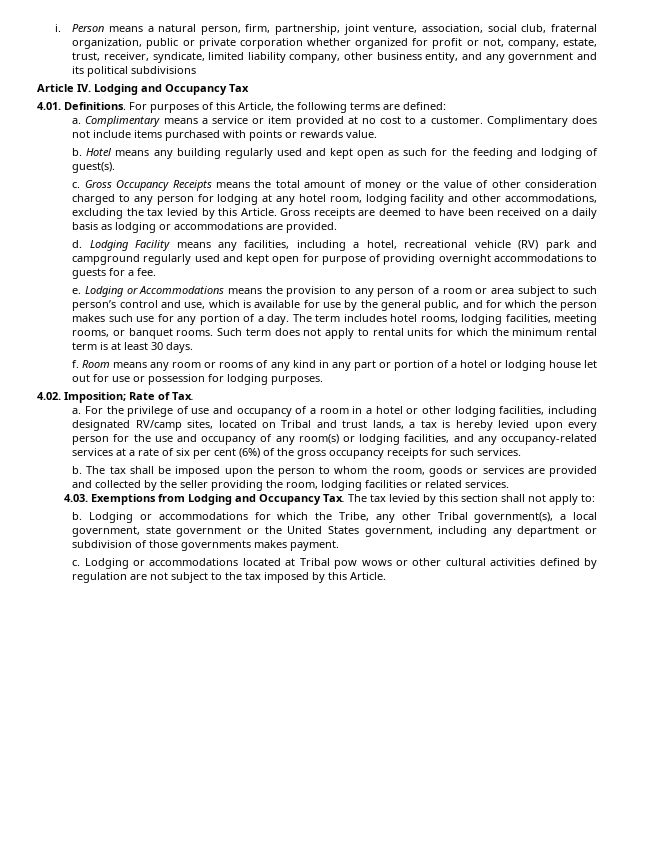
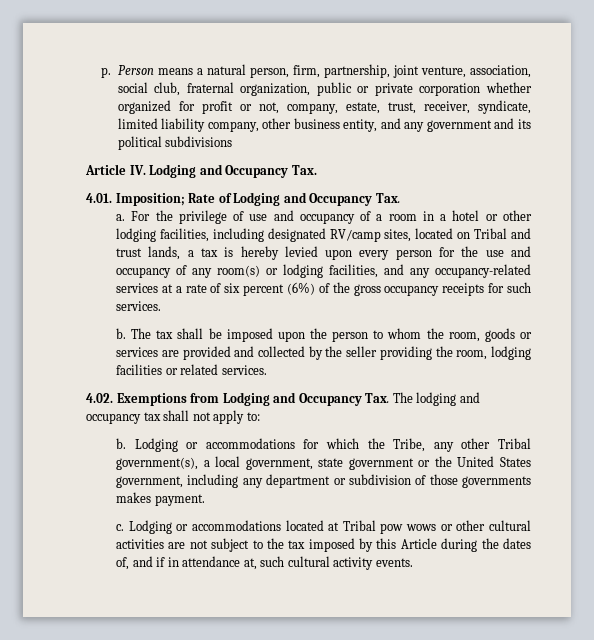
- i. Person means a natural person, firm, partnership, joint venture, association, social club, fraternal organization, public or private corporation whether organized for profit or not, company, estate, trust, receiver, syndicate, limited liability company, other business entity, and any government and its political subdivisions
+ p. Person means a natural person, firm, partnership, joint venture, association, social club, fraternal organization, public or private corporation whether organized for profit or not, company, estate, trust, receiver, syndicate, limited liability company, other business entity, and any government and its political subdivisions
- Article IV. Lodging and Occupancy Tax
+ Article IV. Lodging and Occupancy Tax.
- 4.01. Definitions. For purposes of this Article, the following terms are defined:
- a. Complimentary means a service or item provided at no cost to a customer. Complimentary does not include items purchased with points or rewards value.
- b. Hotel means any building regularly used and kept open as such for the feeding and lodging of guest(s).
- c. Gross Occupancy Receipts means the total amount of money or the value of other consideration charged to any person for lodging at any hotel room, lodging facility and other accommodations, excluding the tax levied by this Article. Gross receipts are deemed to have been received on a daily basis as lodging or accommodations are provided.
- d. Lodging Facility means any facilities, including a hotel, recreational vehicle (RV) park and campground regularly used and kept open for purpose of providing overnight accommodations to guests for a fee.
- e. Lodging or Accommodations means the provision to any person of a room or area subject to such person’s control and use, which is available for use by the general public, and for which the person makes such use for any portion of a day. The term includes hotel rooms, lodging facilities, meeting rooms, or banquet rooms. Such term does not apply to rental units for which the minimum rental term is at least 30 days.
- f. Room means any room or rooms of any kind in any part or portion of a hotel or lodging house let out for use or possession for lodging purposes.
- 4.02. Imposition; Rate of Tax.
+ 4.01. Imposition; Rate of Lodging and Occupancy Tax.
- For the privilege of use and occupancy of a room in a hotel or other lodging facilities, including designated RV/camp sites, located on Tribal and trust lands, a tax is hereby levied upon every person for the use and occupancy of any room(s) or lodging facilities, and any occupancy-related services at a rate of six per cent (6%) of the gross occupancy receipts for such services.
+ For the privilege of use and occupancy of a room in a hotel or other lodging facilities, including designated RV/camp sites, located on Tribal and trust lands, a tax is hereby levied upon every person for the use and occupancy of any room(s) or lodging facilities, and any occupancy-related services at a rate of six percent (6%) of the gross occupancy receipts for such services.
- 4.03. Exemptions from Lodging and Occupancy Tax. The tax levied by this section shall not apply to:
+ 4.02. Exemptions from Lodging and Occupancy Tax. The lodging and occupancy tax shall not apply to:
- Lodging or accommodations located at Tribal pow wows or other cultural activities defined by regulation are not subject to the tax imposed by this Article.
+ Lodging or accommodations located at Tribal pow wows or other cultural activities are not subject to the tax imposed by this Article during the dates of, and if in attendance at, such cultural activity events.

